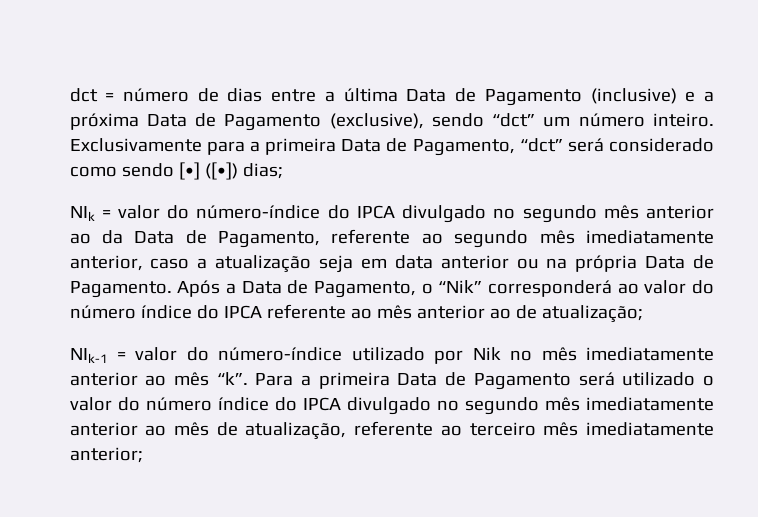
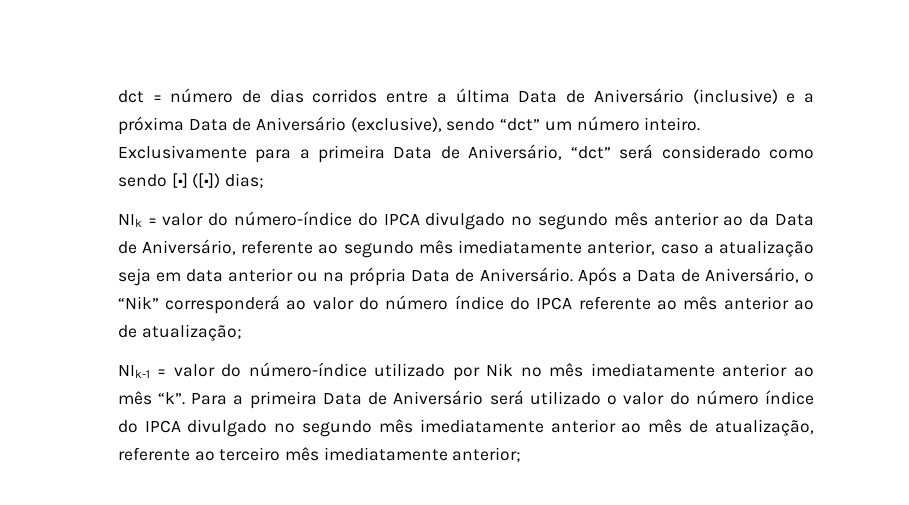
- dct = número de dias entre a última Data de Pagamento (inclusive) e a próxima Data de Pagamento (exclusive), sendo “dct” um número inteiro.
+ dct = número de dias corridos entre a última Data de Aniversário (inclusive) e a próxima Data de Aniversário (exclusive), sendo “dct” um número inteiro.
- Exclusivamente para a primeira Data de Pagamento, “dct” será considerado como sendo [•] ([•]) dias;
+ Exclusivamente para a primeira Data de Aniversário, “dct” será considerado como sendo [•] ([•]) dias;
- NIk = valor do número-índice do IPCA divulgado no segundo mês anterior ao da Data de Pagamento, referente ao segundo mês imediatamente anterior, caso a atualização seja em data anterior ou na própria Data de Pagamento.
+ NIk = valor do número-índice do IPCA divulgado no segundo mês anterior ao da Data de Aniversário, referente ao segundo mês imediatamente anterior, caso a atualização seja em data anterior ou na própria Data de Aniversário.
- Após a Data de Pagamento, o “Nik” corresponderá ao valor do número índice do IPCA referente ao mês anterior ao de atualização;
+ Após a Data de Aniversário, o “Nik” corresponderá ao valor do número índice do IPCA referente ao mês anterior ao de atualização;
- Para a primeira Data de Pagamento será utilizado o valor do número índice do IPCA divulgado no segundo mês imediatamente anterior ao mês de atualização, referente ao terceiro mês imediatamente anterior;
+ Para a primeira Data de Aniversário será utilizado o valor do número índice do IPCA divulgado no segundo mês imediatamente anterior ao mês de atualização, referente ao terceiro mês imediatamente anterior;

